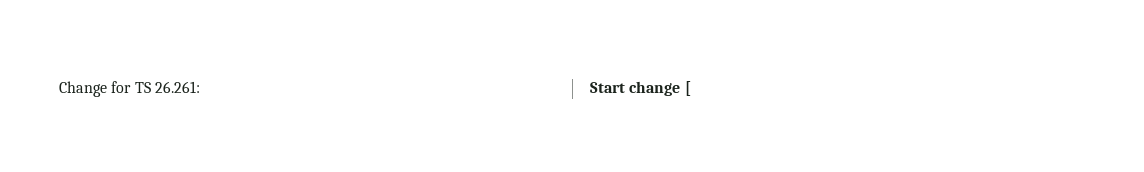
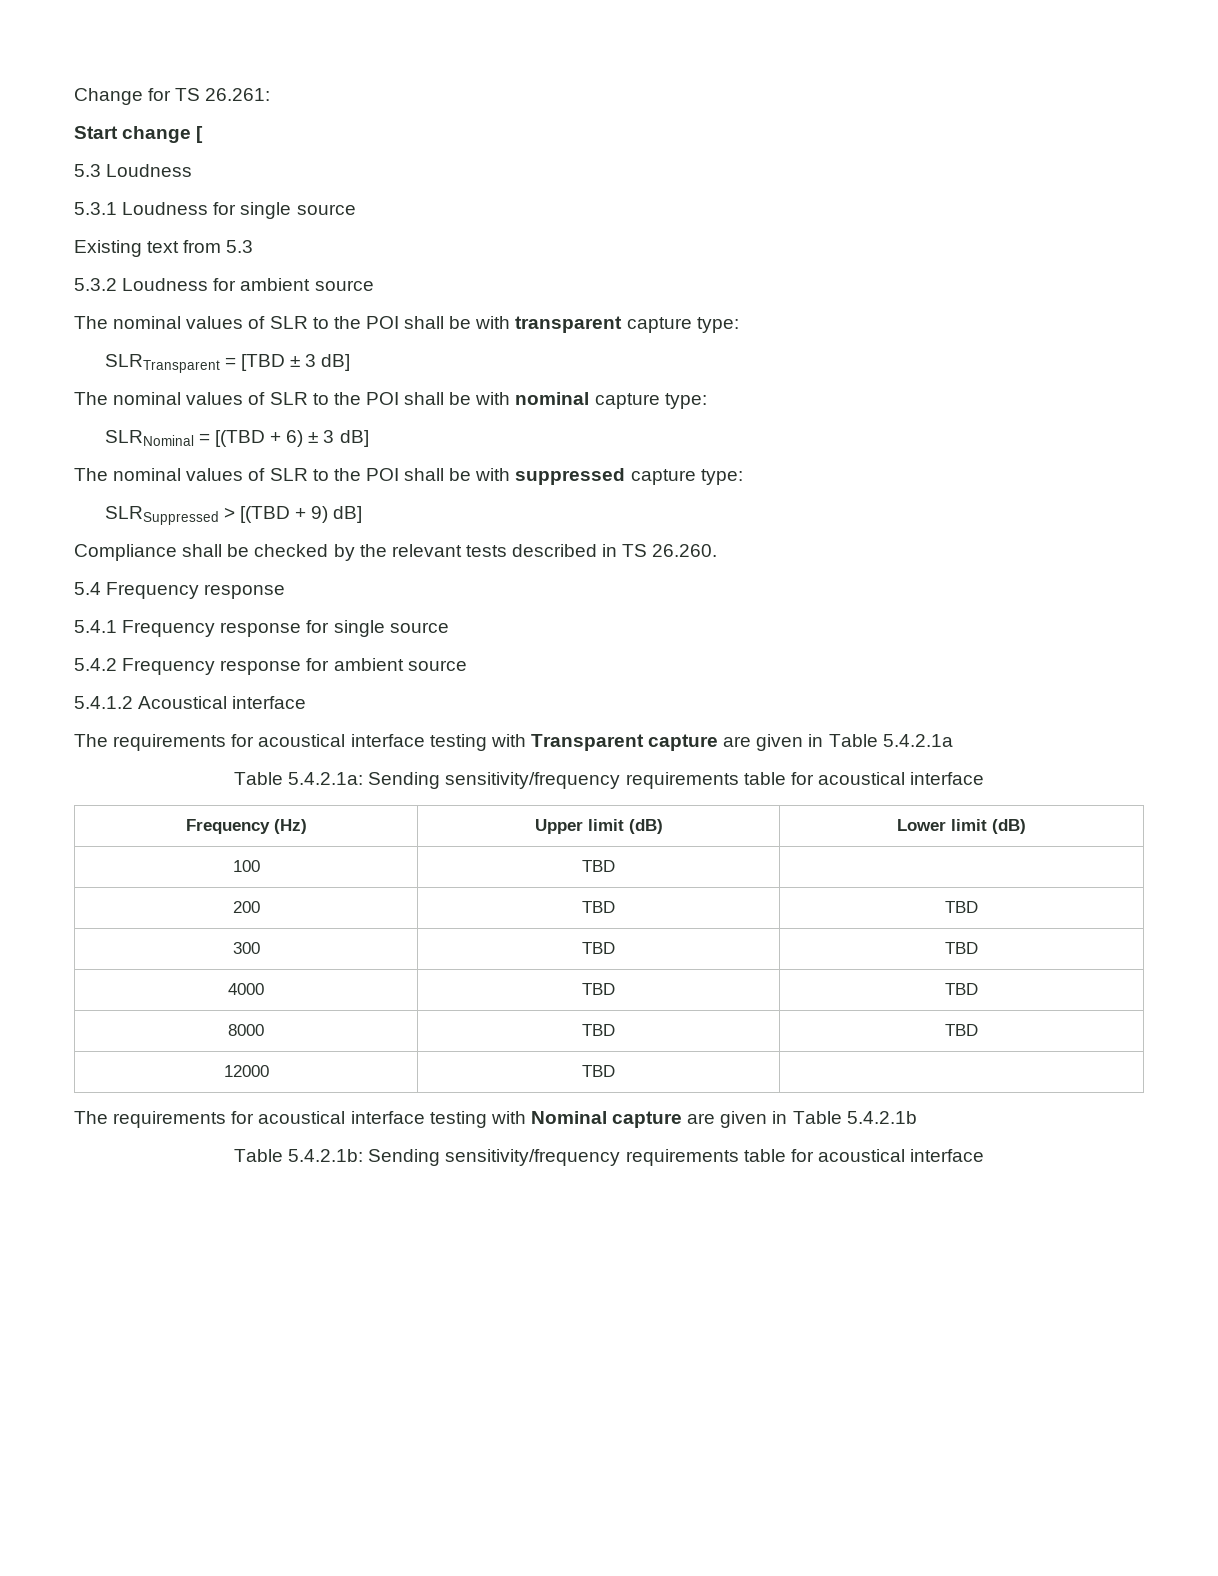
+ 5.3 Loudness
+ 5.3.1 Loudness for single source
+ Existing text from 5.3
+ 5.3.2 Loudness for ambient source
+ The nominal values of SLR to the POI shall be with transparent capture type:
+ SLRTransparent = [TBD ± 3 dB]
+ The nominal values of SLR to the POI shall be with nominal capture type:
+ SLRNominal = [(TBD + 6) ± 3 dB]
+ The nominal values of SLR to the POI shall be with suppressed capture type:
+ SLRSuppressed > [(TBD + 9) dB]
+ Compliance shall be checked by the relevant tests described in TS 26.260.
+ 5.4 Frequency response
+ 5.4.1 Frequency response for single source
+ 5.4.2 Frequency response for ambient source
+ 5.4.1.2 Acoustical interface
+ The requirements for acoustical interface testing with Transparent capture are given in Table 5.4.2.1a
+ Table 5.4.2.1a: Sending sensitivity/frequency requirements table for acoustical interface
+ Frequency (Hz) | Upper limit (dB) | Lower limit (dB)
+ 100 | TBD |
+ 200 | TBD | TBD
+ 300 | TBD | TBD
+ 4000 | TBD | TBD
+ 8000 | TBD | TBD
+ 12000 | TBD |
+ The requirements for acoustical interface testing with Nominal capture are given in Table 5.4.2.1b
+ Table 5.4.2.1b: Sending sensitivity/frequency requirements table for acoustical interface

